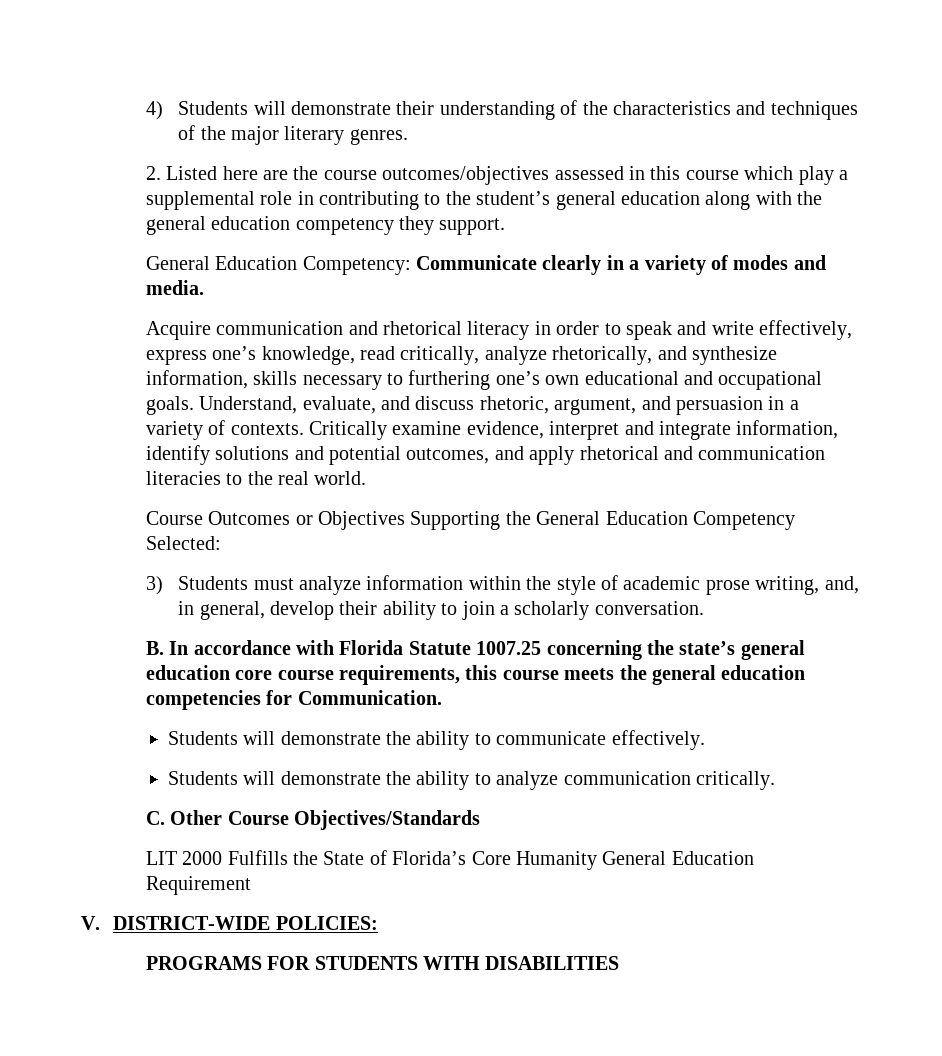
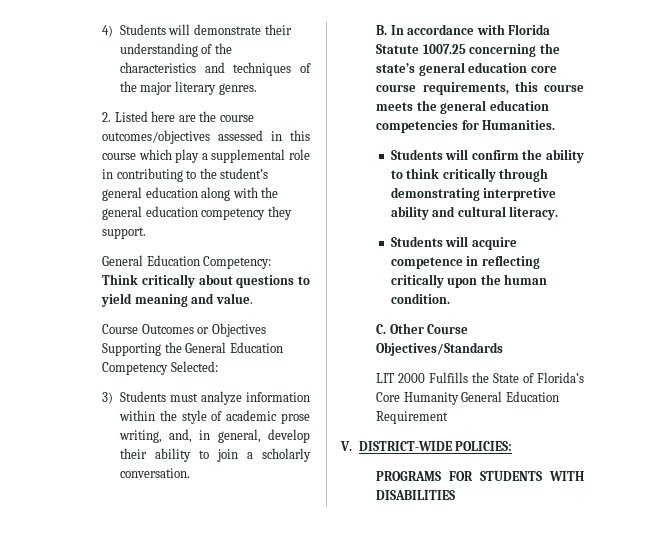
- General Education Competency: Communicate clearly in a variety of modes and media.
- Acquire communication and rhetorical literacy in order to speak and write effectively, express one’s knowledge, read critically, analyze rhetorically, and synthesize information, skills necessary to furthering one’s own educational and occupational goals. Understand, evaluate, and discuss rhetoric, argument, and persuasion in a variety of contexts. Critically examine evidence, interpret and integrate information, identify solutions and potential outcomes, and apply rhetorical and communication literacies to the real world.
+ General Education Competency: Think critically about questions to yield meaning and value.
- B. In accordance with Florida Statute 1007.25 concerning the state’s general education core course requirements, this course meets the general education competencies for Communication.
- Students will demonstrate the ability to communicate effectively.
- Students will demonstrate the ability to analyze communication critically.
+ B. In accordance with Florida Statute 1007.25 concerning the state’s general education core course requirements, this course meets the general education competencies for Humanities.
+ Students will confirm the ability to think critically through demonstrating interpretive ability and cultural literacy.
+ Students will acquire competence in reflecting critically upon the human condition.

